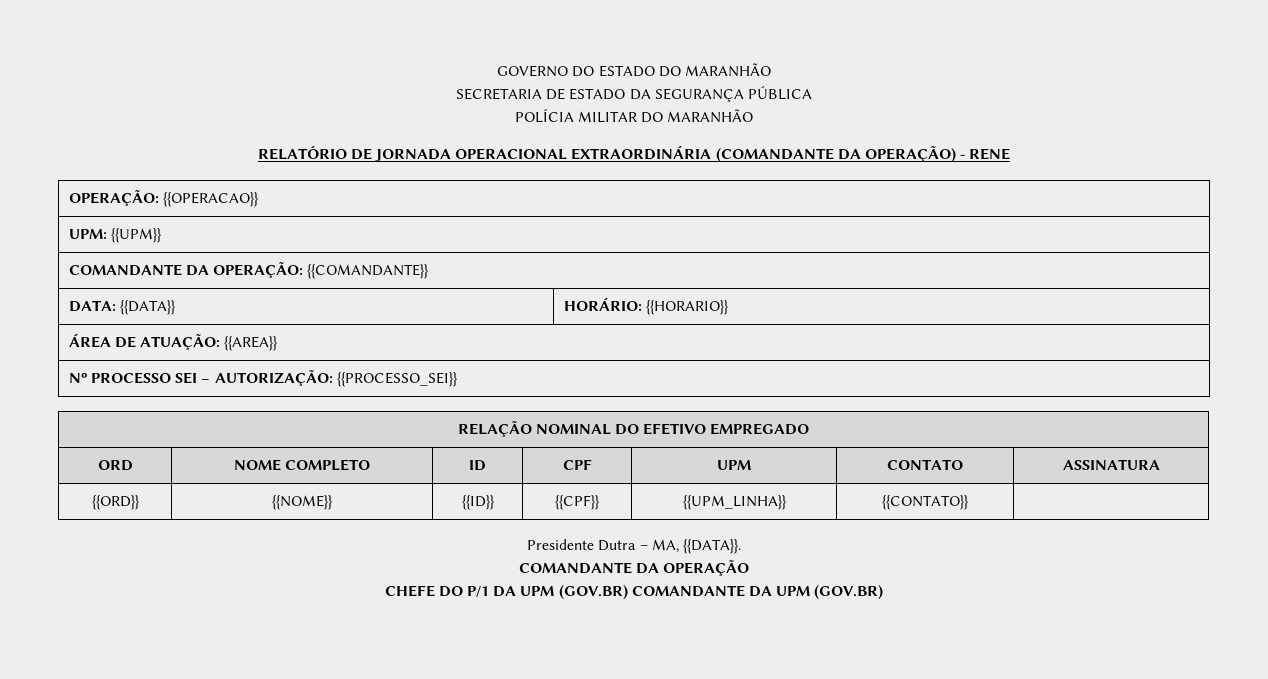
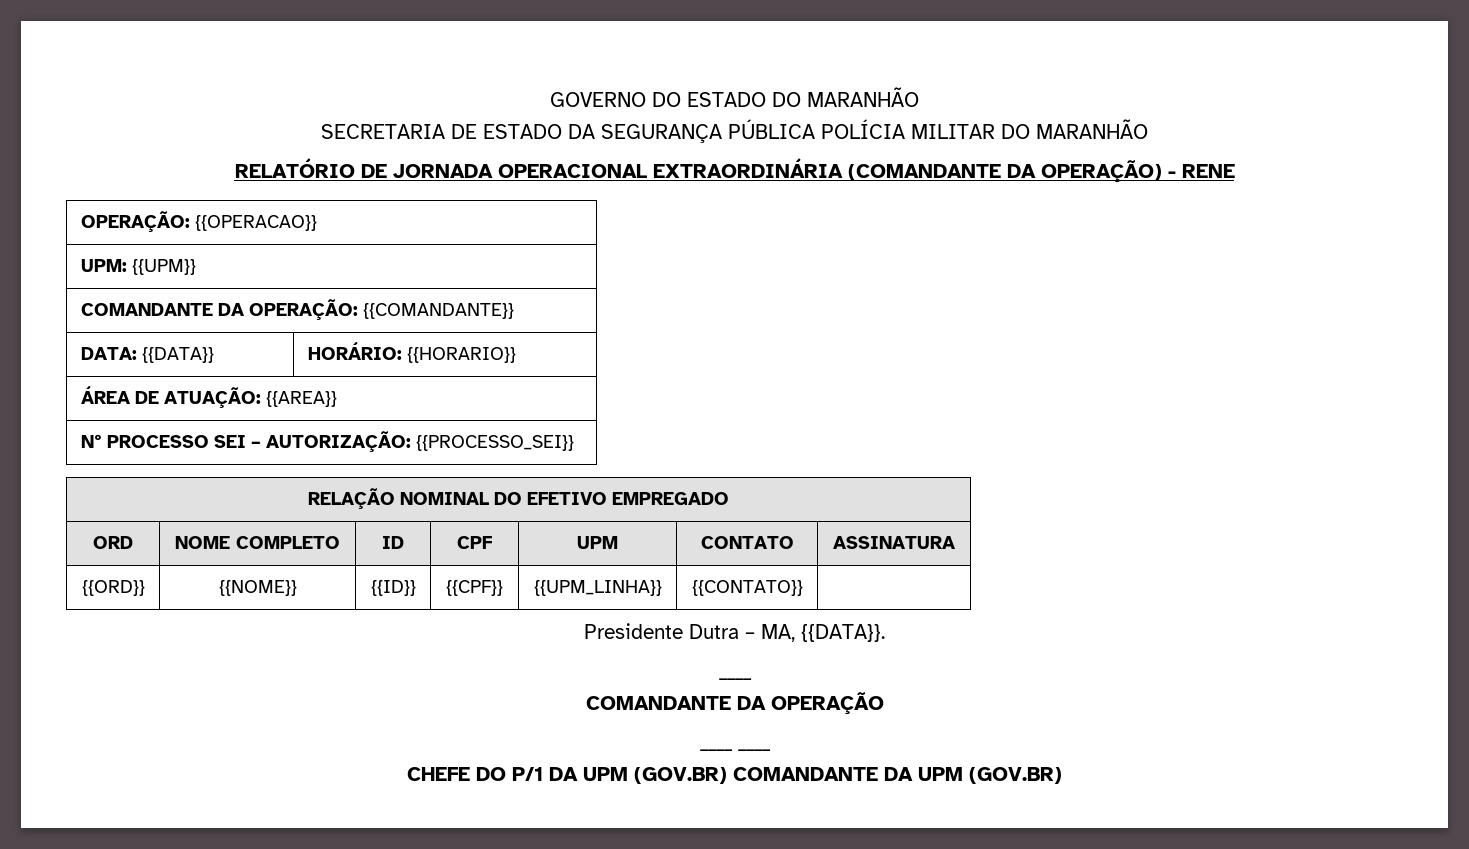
- SECRETARIA DE ESTADO DA SEGURANÇA PÚBLICA
- POLÍCIA MILITAR DO MARANHÃO
+ SECRETARIA DE ESTADO DA SEGURANÇA PÚBLICA POLÍCIA MILITAR DO MARANHÃO
  Presidente Dutra – MA, {{DATA}}.
+ ____
+ ____ ____

